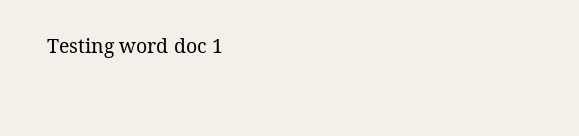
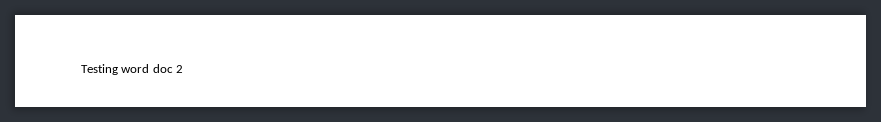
- Testing word doc 1
+ Testing word doc 2

